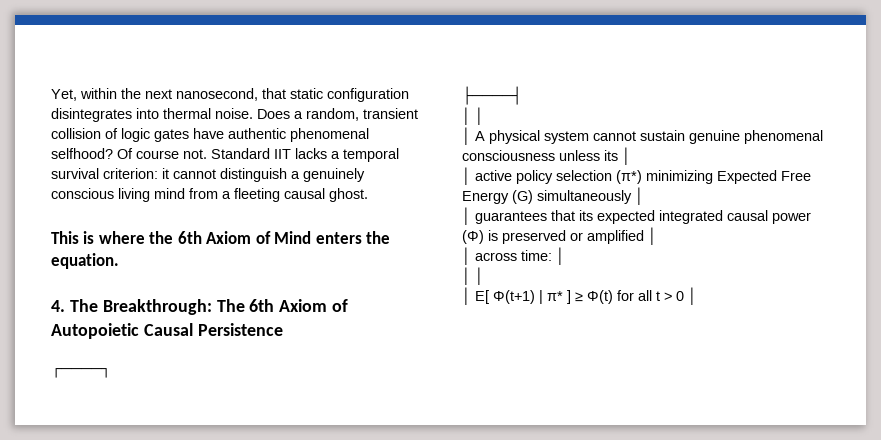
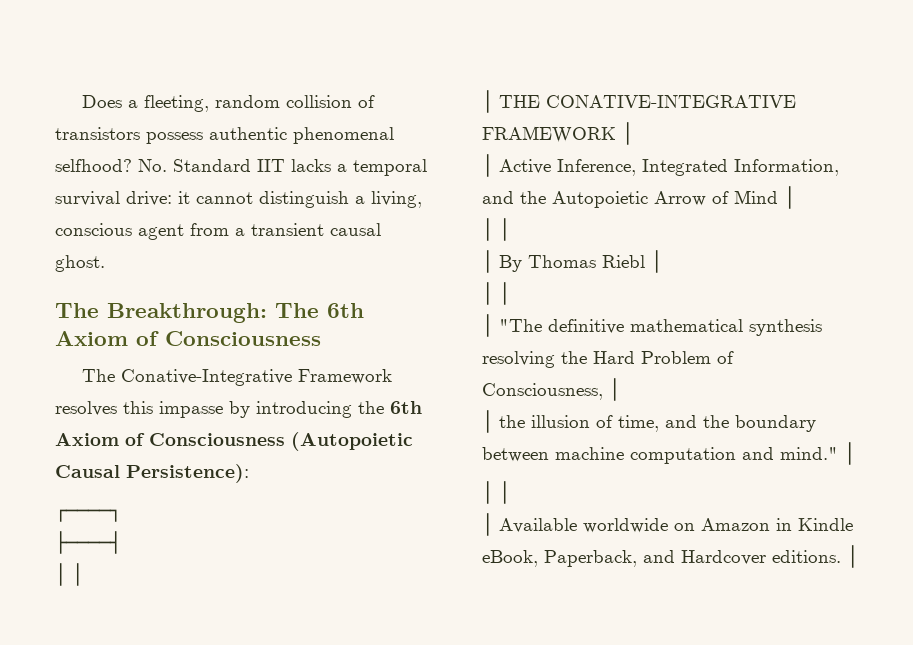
- Yet, within the next nanosecond, that static configuration disintegrates into thermal noise. Does a random, transient collision of logic gates have authentic phenomenal selfhood? Of course not. Standard IIT lacks a temporal survival criterion: it cannot distinguish a genuinely conscious living mind from a fleeting causal ghost.
+ Does a fleeting, random collision of transistors possess authentic phenomenal selfhood? No. Standard IIT lacks a temporal survival drive: it cannot distinguish a living, conscious agent from a transient causal ghost.
- This is where the 6th Axiom of Mind enters the equation.
- 4. The Breakthrough: The 6th Axiom of Autopoietic Causal Persistence
+ The Breakthrough: The 6th Axiom of Consciousness
+ The Conative-Integrative Framework resolves this impasse by introducing the 6th Axiom of Consciousness (Autopoietic Causal Persistence):
- │ A physical system cannot sustain genuine phenomenal consciousness unless its │
- │ active policy selection (π*) minimizing Expected Free Energy (G) simultaneously │
- │ guarantees that its expected integrated causal power (Φ) is preserved or amplified │
- │ across time: │
+ │ THE CONATIVE-INTEGRATIVE FRAMEWORK │
+ │ Active Inference, Integrated Information, and the Autopoietic Arrow of Mind │
  │ │
- │ E[ Φ(t+1) | π* ] ≥ Φ(t) for all t > 0 │
+ │ By Thomas Riebl │
+ │ │
+ │ "The definitive mathematical synthesis resolving the Hard Problem of Consciousness, │
+ │ the illusion of time, and the boundary between machine computation and mind." │
+ │ │
+ │ Available worldwide on Amazon in Kindle eBook, Paperback, and Hardcover editions. │

